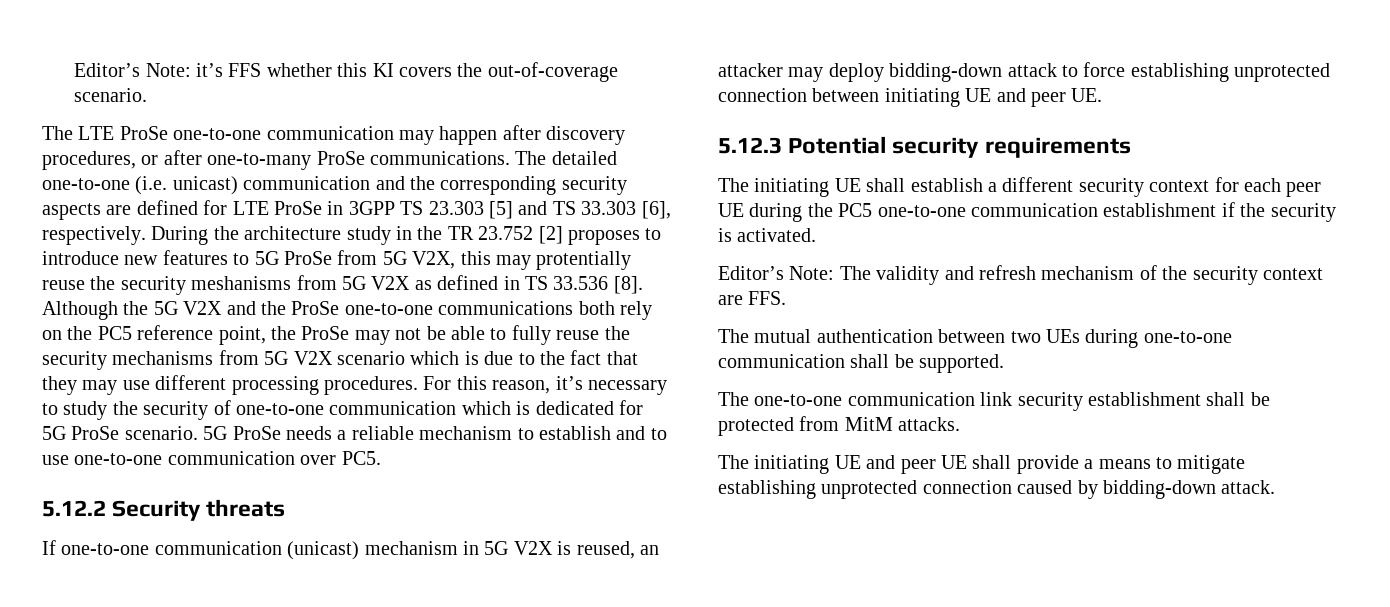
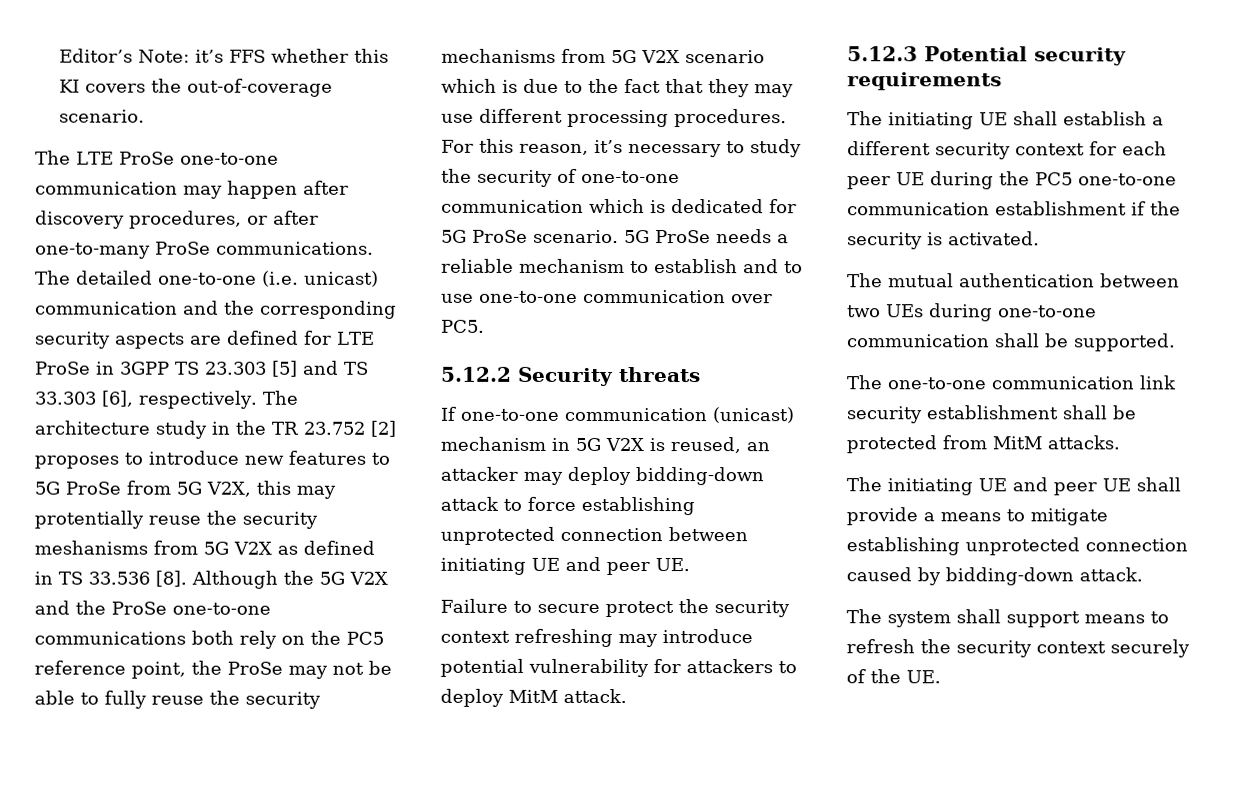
- During the architecture study in the TR 23.752 [2] proposes to introduce new features to 5G ProSe from 5G V2X, this may protentially reuse the security meshanisms from 5G V2X as defined in TS 33.536 [8].
+ The architecture study in the TR 23.752 [2] proposes to introduce new features to 5G ProSe from 5G V2X, this may protentially reuse the security meshanisms from 5G V2X as defined in TS 33.536 [8].
+ Failure to secure protect the security context refreshing may introduce potential vulnerability for attackers to deploy MitM attack.
- Editor’s Note: The validity and refresh mechanism of the security context are FFS.
+ The system shall support means to refresh the security context securely of the UE.

